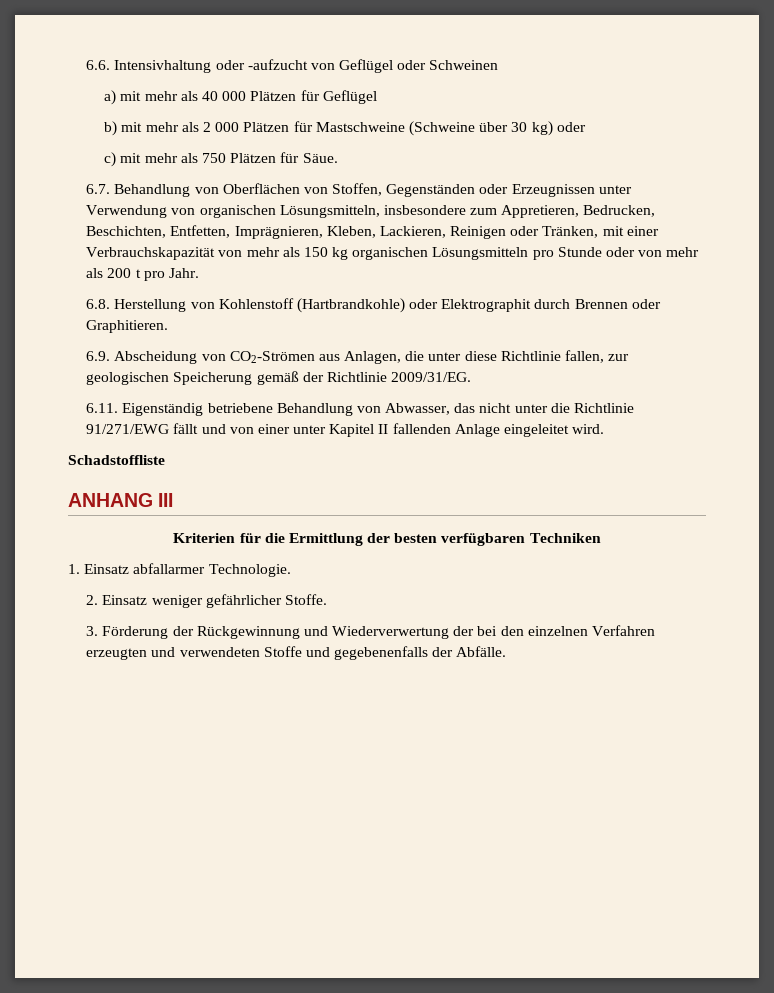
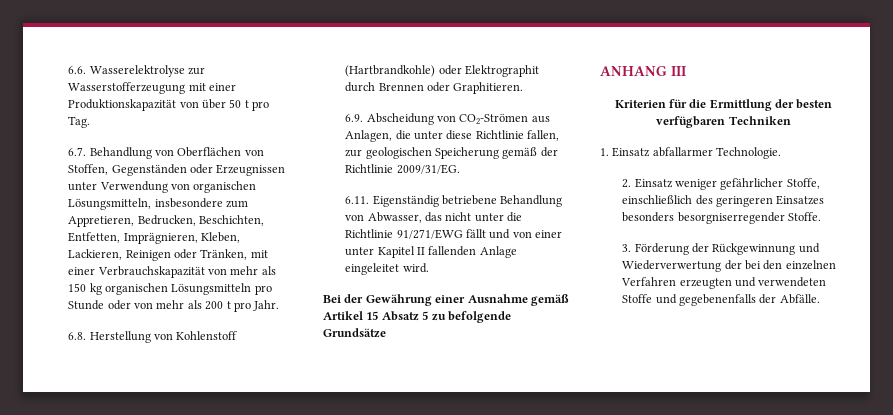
- 6.6. Intensivhaltung oder -aufzucht von Geflügel oder Schweinen
- a) mit mehr als 40 000 Plätzen für Geflügel
- b) mit mehr als 2 000 Plätzen für Mastschweine (Schweine über 30 kg) oder
- c) mit mehr als 750 Plätzen für Säue.
+ 6.6. Wasserelektrolyse zur Wasserstofferzeugung mit einer Produktionskapazität von über 50 t pro Tag.
- Schadstoffliste
+ Bei der Gewährung einer Ausnahme gemäß Artikel 15 Absatz 5 zu befolgende Grundsätze
- 2. Einsatz weniger gefährlicher Stoffe.
+ 2. Einsatz weniger gefährlicher Stoffe, einschließlich des geringeren Einsatzes besonders besorgniserregender Stoffe.

